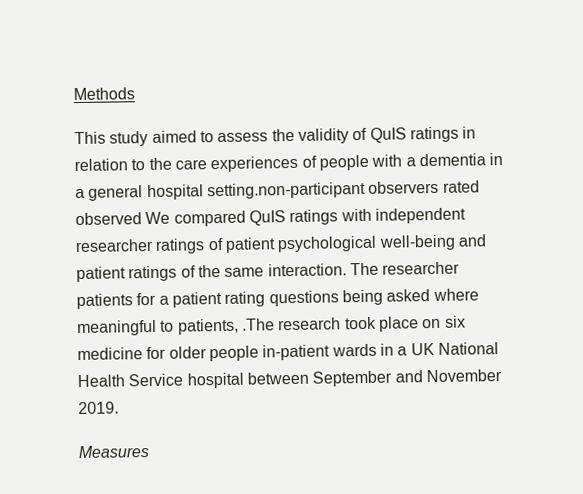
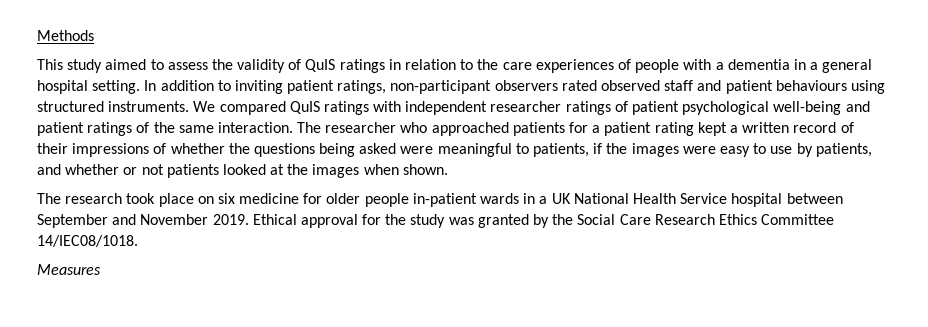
- This study aimed to assess the validity of QuIS ratings in relation to the care experiences of people with a dementia in a general hospital setting.non-participant observers rated observed We compared QuIS ratings with independent researcher ratings of patient psychological well-being and patient ratings of the same interaction.
+ This study aimed to assess the validity of QuIS ratings in relation to the care experiences of people with a dementia in a general hospital setting. In addition to inviting patient ratings, non-participant observers rated observed staff and patient behaviours using structured instruments. We compared QuIS ratings with independent researcher ratings of patient psychological well-being and patient ratings of the same interaction.
- The researcher patients for a patient rating questions being asked where meaningful to patients, .The research took place on six medicine for older people in-patient wards in a UK National Health Service hospital between September and November 2019.
+ The researcher who approached patients for a patient rating kept a written record of their impressions of whether the questions being asked were meaningful to patients, if the images were easy to use by patients, and whether or not patients looked at the images when shown.
+ The research took place on six medicine for older people in-patient wards in a UK National Health Service hospital between September and November 2019. Ethical approval for the study was granted by the Social Care Research Ethics Committee 14/IEC08/1018.

